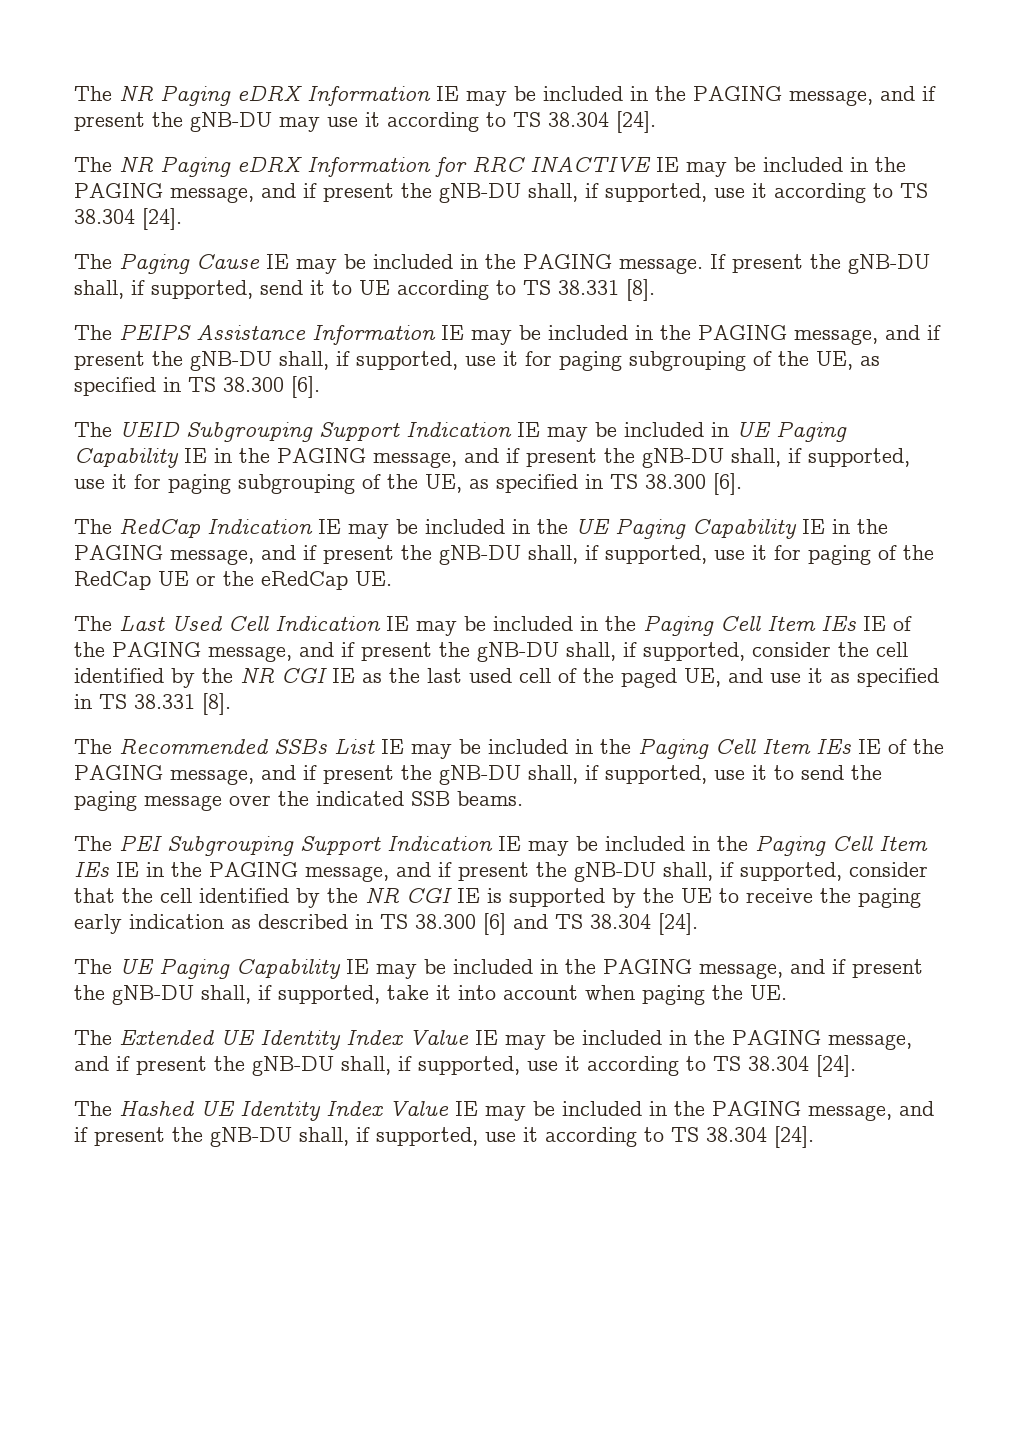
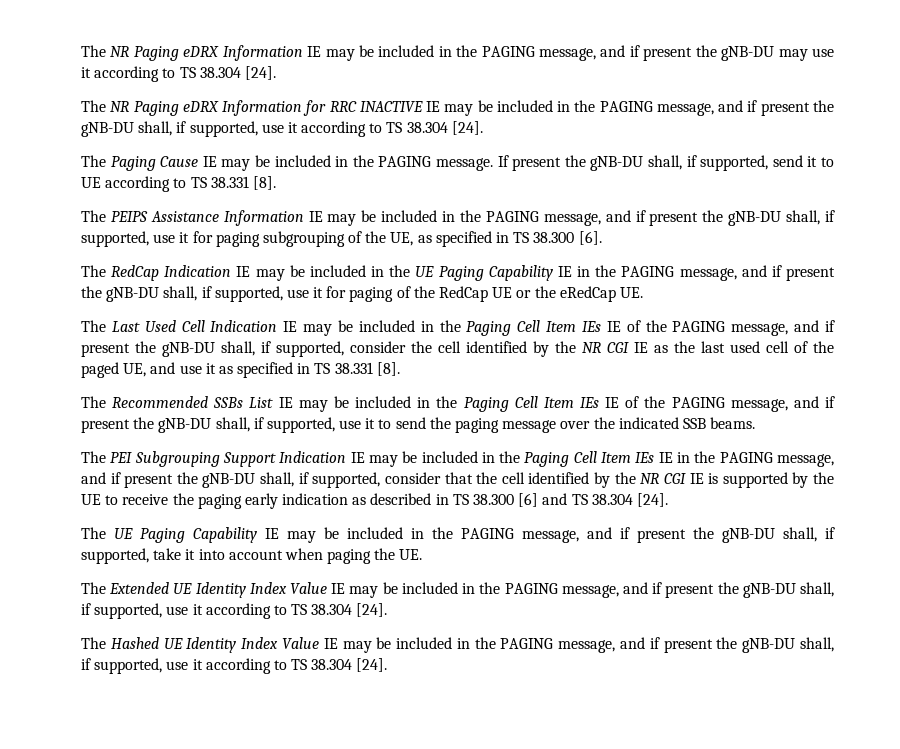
- The UEID Subgrouping Support Indication IE may be included in UE Paging Capability IE in the PAGING message, and if present the gNB-DU shall, if supported, use it for paging subgrouping of the UE, as specified in TS 38.300 [6].

